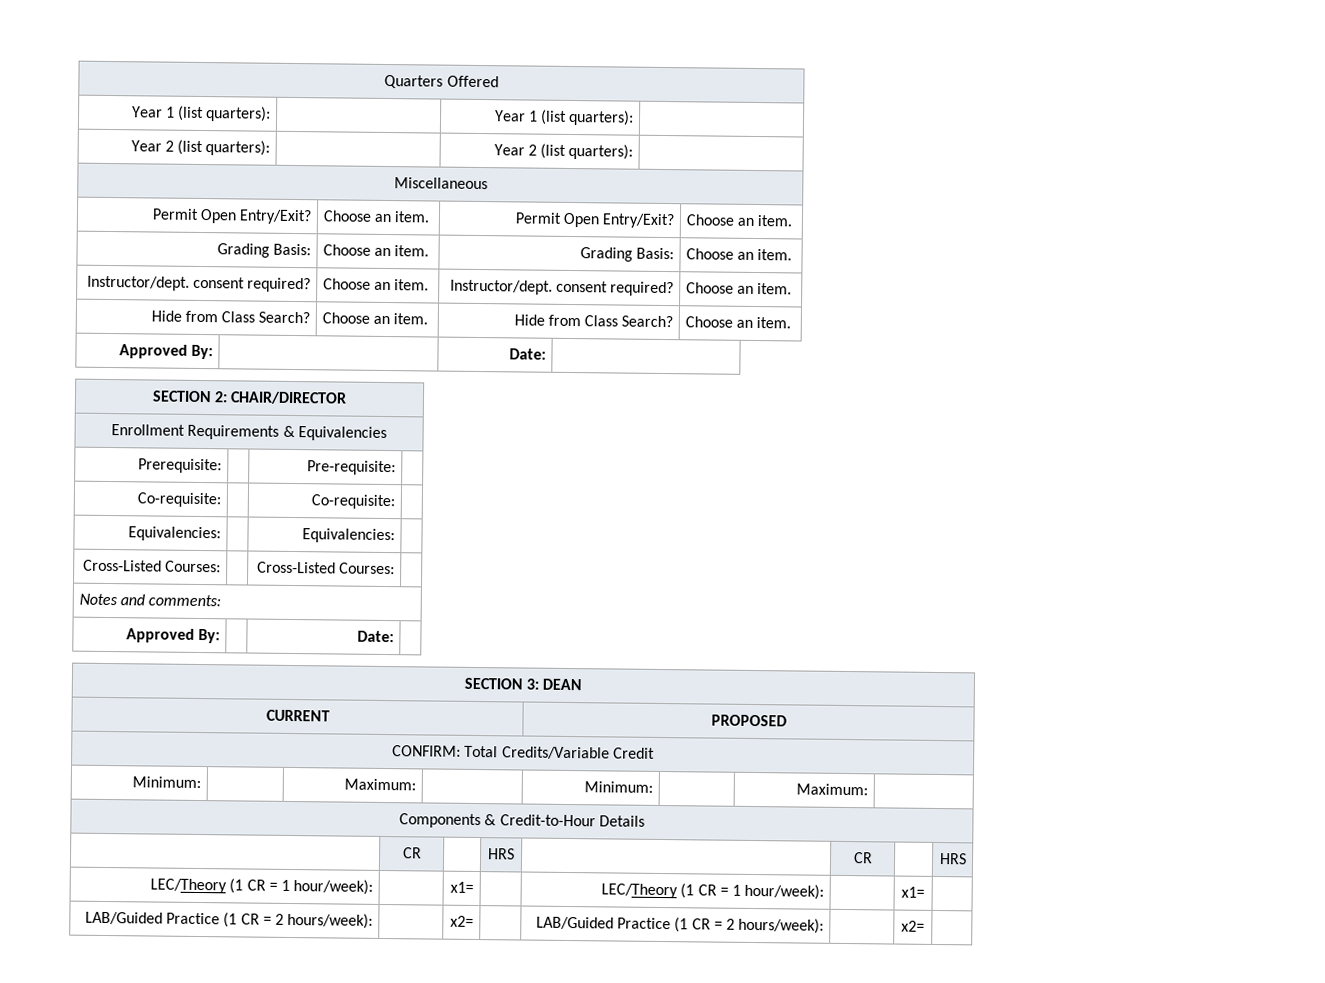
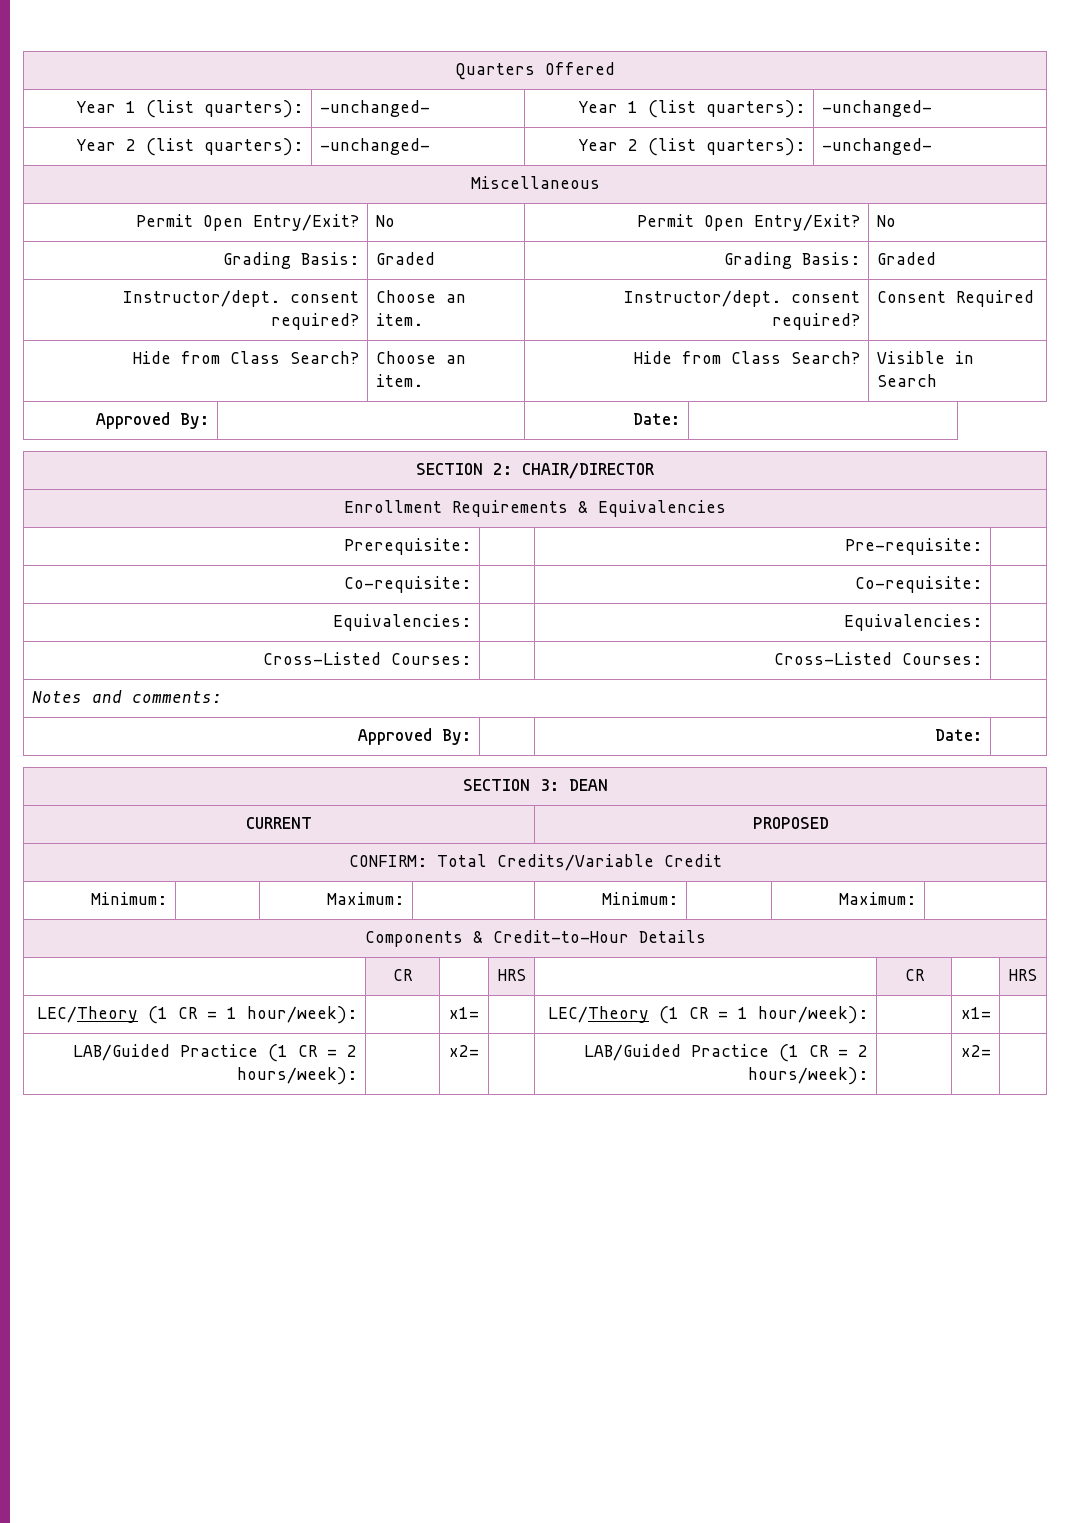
- Year 1 (list quarters): | | Year 1 (list quarters): |
- Year 2 (list quarters): | | Year 2 (list quarters): |
+ Year 1 (list quarters): | -unchanged- | Year 1 (list quarters): | -unchanged-
+ Year 2 (list quarters): | -unchanged- | Year 2 (list quarters): | -unchanged-
- Permit Open Entry/Exit? | Choose an item. | Permit Open Entry/Exit? | Choose an item.
- Grading Basis: | Choose an item. | Grading Basis: | Choose an item.
+ Permit Open Entry/Exit? | No | Permit Open Entry/Exit? | No
+ Grading Basis: | Graded | Grading Basis: | Graded
- Instructor/dept. consent required? | Choose an item. | Instructor/dept. consent required? | Choose an item.
+ Instructor/dept. consent required? | Choose an item. | Instructor/dept. consent required? | Consent Required
- Hide from Class Search? | Choose an item. | Hide from Class Search? | Choose an item.
+ Hide from Class Search? | Choose an item. | Hide from Class Search? | Visible in Search

